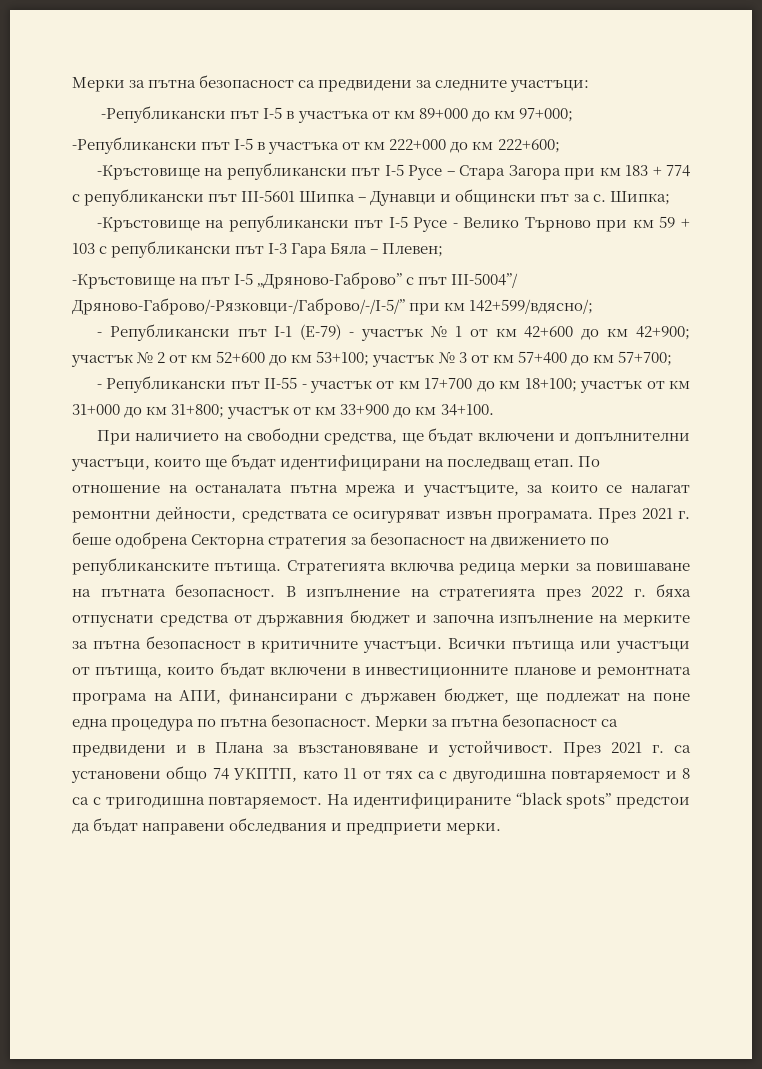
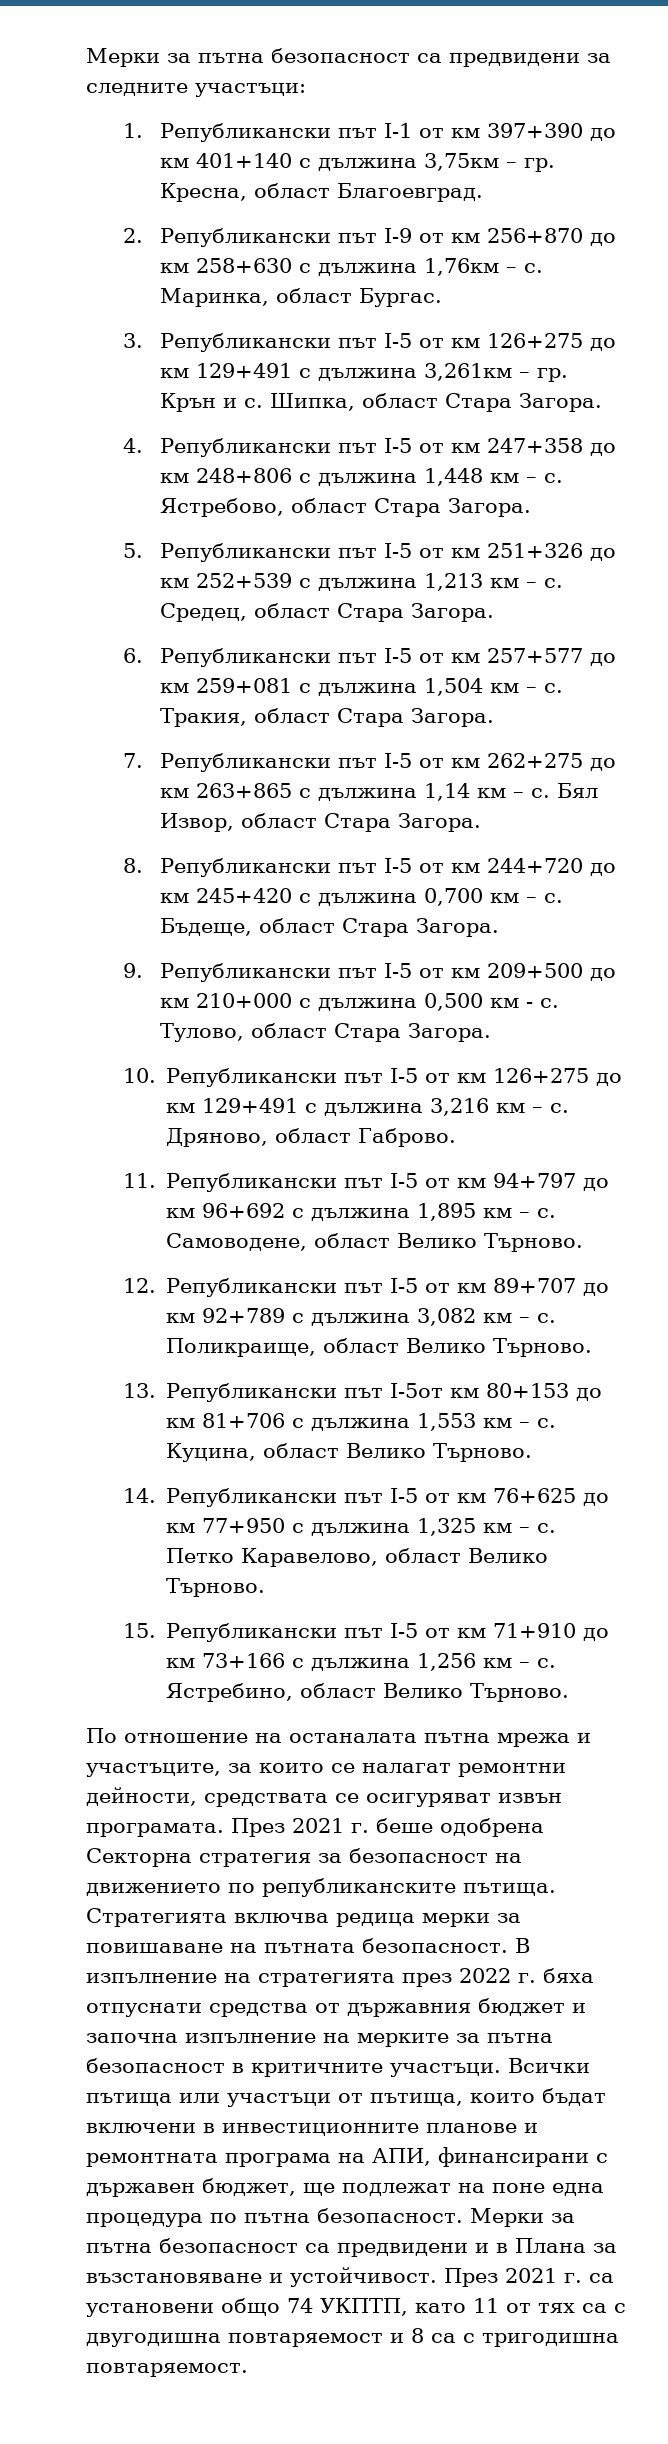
- -Републикански път I-5 в участъка от км 89+000 до км 97+000;
- -Републикански път I-5 в участъка от км 222+000 до км 222+600;
- -Кръстовище на републикански път I-5 Русе – Стара Загора при км 183 + 774 с републикански път III-5601 Шипка – Дунавци и общински път за с. Шипка;
- -Кръстовище на републикански път I-5 Русе - Велико Търново при км 59 + 103 с републикански път I-3 Гара Бяла – Плевен;
- -Кръстовище на път I-5 „Дряново-Габрово” с път III-5004”/ Дряново-Габрово/-Рязковци-/Габрово/-/I-5/” при км 142+599/вдясно/;
- - Републикански път I-1 (E-79) - участък № 1 от км 42+600 до км 42+900; участък № 2 от км 52+600 до км 53+100; участък № 3 от км 57+400 до км 57+700;
- - Републикански път II-55 - участък от км 17+700 до км 18+100; участък от км 31+000 до км 31+800; участък от км 33+900 до км 34+100.
- При наличието на свободни средства, ще бъдат включени и допълнителни участъци, които ще бъдат идентифицирани на последващ етап. По отношение на останалата пътна мрежа и участъците, за които се налагат ремонтни дейности, средствата се осигуряват извън програмата.
+ 1. Републикански път I-1 от км 397+390 до км 401+140 с дължина 3,75км – гр. Кресна, област Благоевград.
+ 2. Републикански път I-9 от км 256+870 до км 258+630 с дължина 1,76км – с. Маринка, област Бургас.
+ 3. Републикански път I-5 от км 126+275 до км 129+491 с дължина 3,261км – гр. Крън и с. Шипка, област Стара Загора.
+ 4. Републикански път I-5 от км 247+358 до км 248+806 с дължина 1,448 км – с. Ястребово, област Стара Загора.
+ 5. Републикански път I-5 от км 251+326 до км 252+539 с дължина 1,213 км – с. Средец, област Стара Загора.
+ 6. Републикански път I-5 от км 257+577 до км 259+081 с дължина 1,504 км – с. Тракия, област Стара Загора.
+ 7. Републикански път I-5 от км 262+275 до км 263+865 с дължина 1,14 км – с. Бял Извор, област Стара Загора.
+ 8. Републикански път I-5 от км 244+720 до км 245+420 с дължина 0,700 км – с. Бъдеще, област Стара Загора.
+ 9. Републикански път I-5 от км 209+500 до км 210+000 с дължина 0,500 км - с. Тулово, област Стара Загора.
+ 10. Републикански път I-5 от км 126+275 до км 129+491 с дължина 3,216 км – с. Дряново, област Габрово.
+ 11. Републикански път I-5 от км 94+797 до км 96+692 с дължина 1,895 км – с. Самоводене, област Велико Търново.
+ 12. Републикански път I-5 от км 89+707 до км 92+789 с дължина 3,082 км – с. Поликраище, област Велико Търново.
+ 13. Републикански път I-5от км 80+153 до км 81+706 с дължина 1,553 км – с. Куцина, област Велико Търново.
+ 14. Републикански път I-5 от км 76+625 до км 77+950 с дължина 1,325 км – с. Петко Каравелово, област Велико Търново.
+ 15. Републикански път I-5 от км 71+910 до км 73+166 с дължина 1,256 км – с. Ястребино, област Велико Търново.
+ По отношение на останалата пътна мрежа и участъците, за които се налагат ремонтни дейности, средствата се осигуряват извън програмата.
- На идентифицираните “black spots” предстои да бъдат направени обследвания и предприети мерки.

